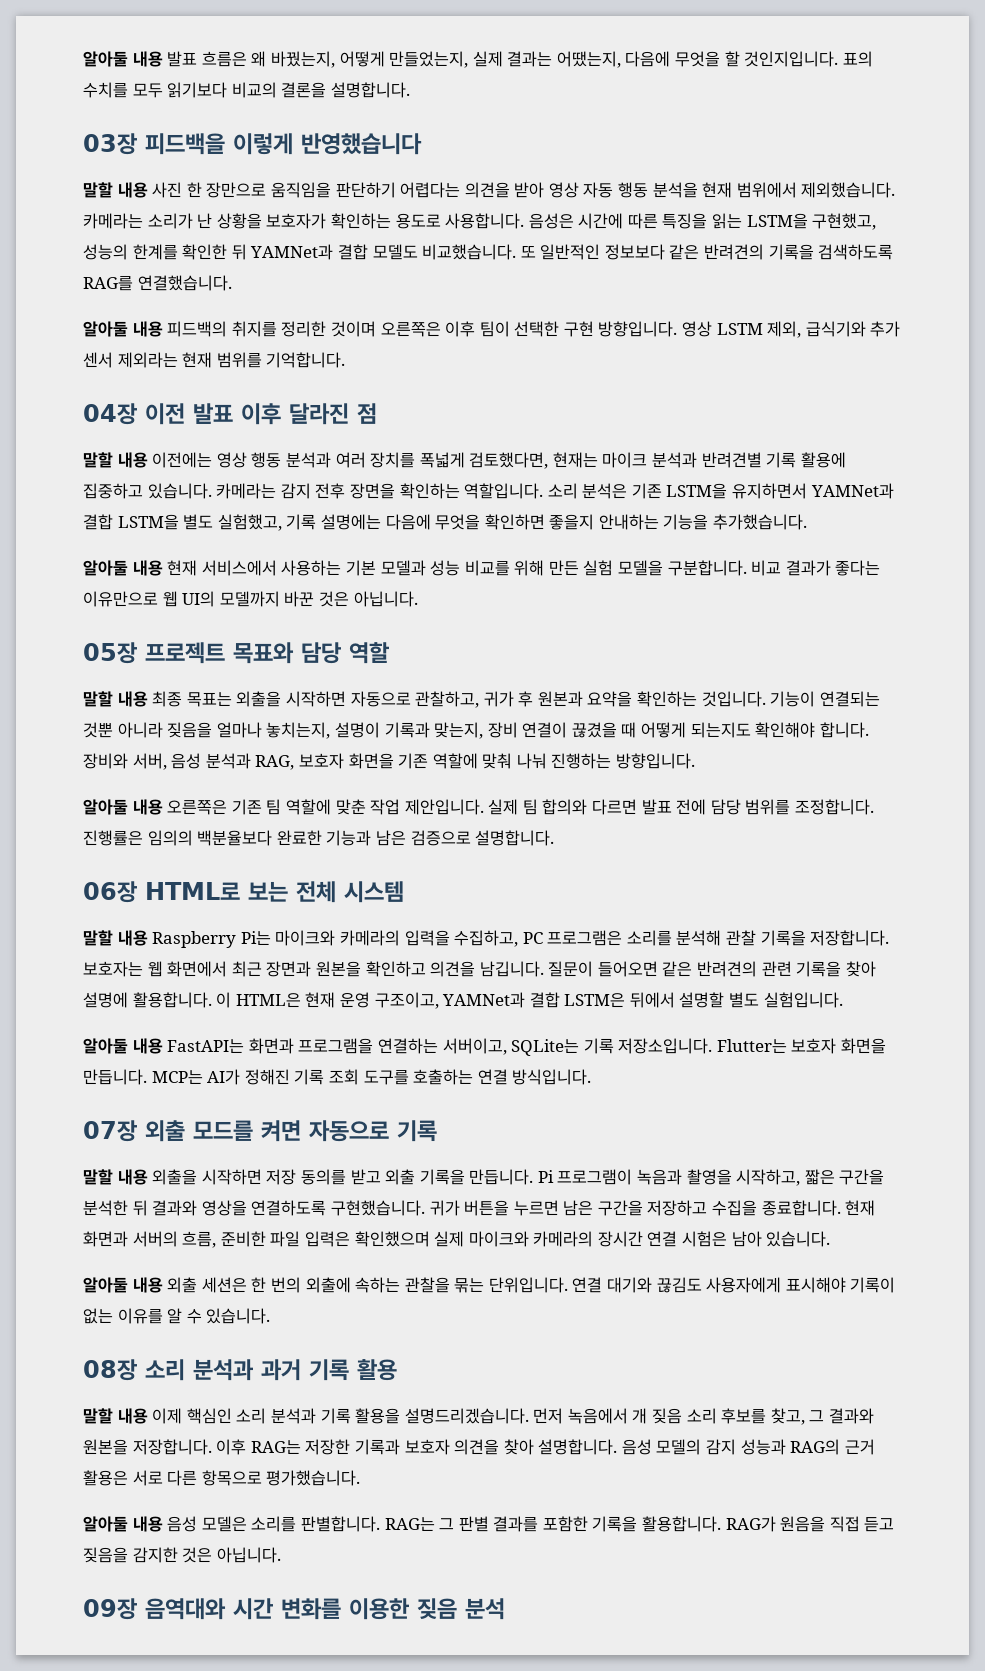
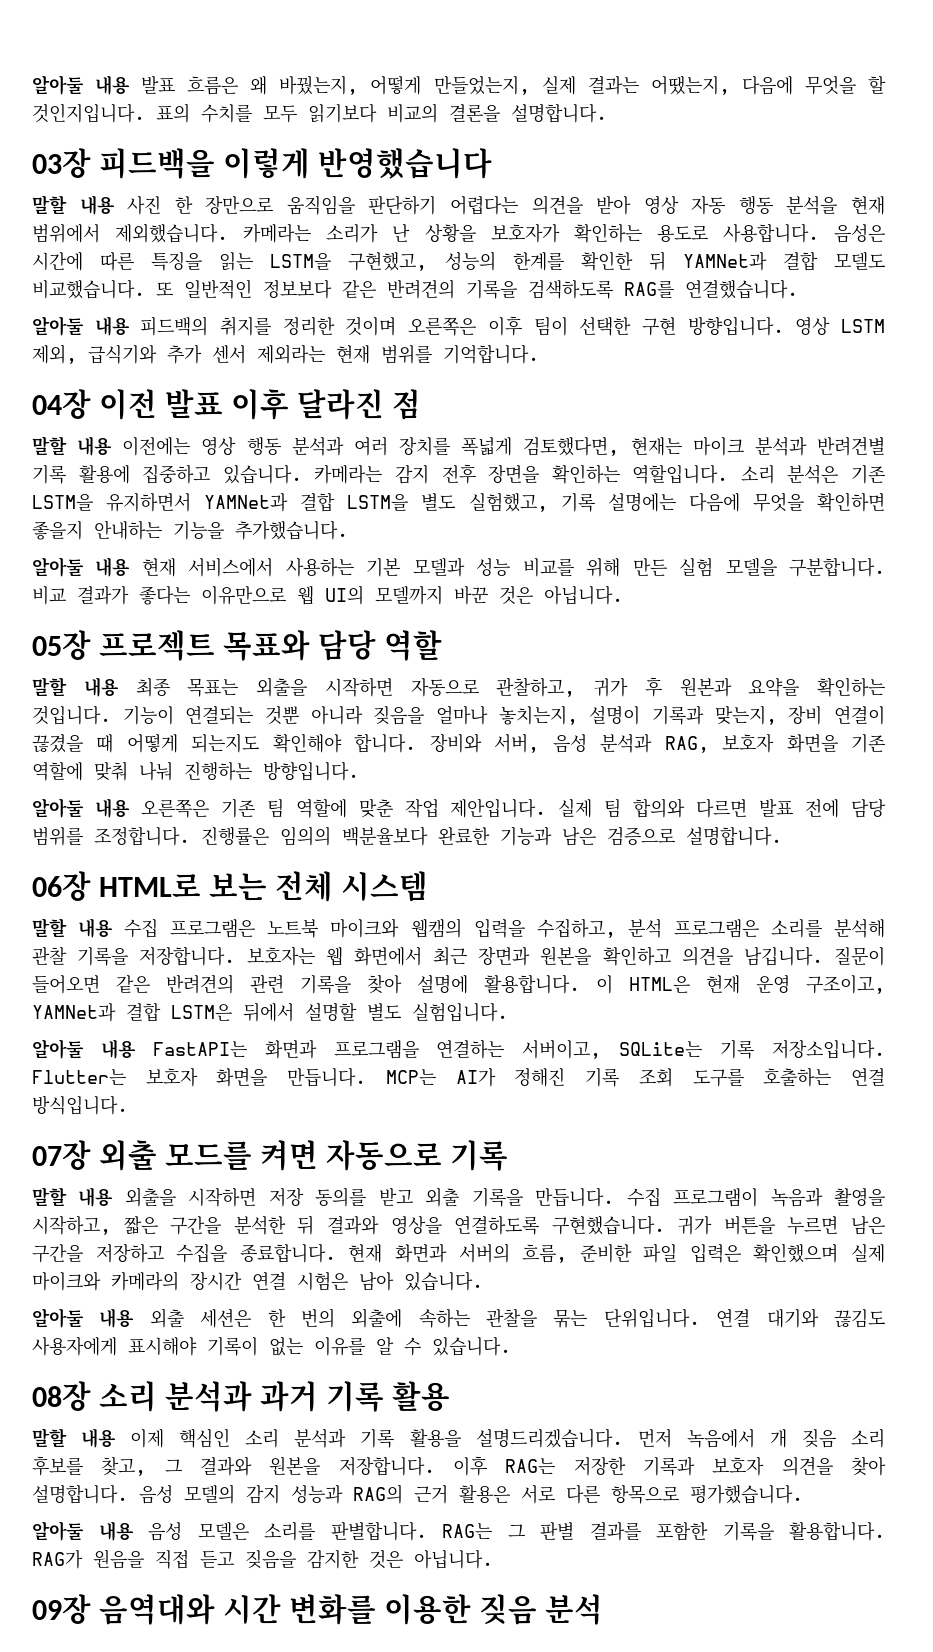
- 말할 내용 Raspberry Pi는 마이크와 카메라의 입력을 수집하고, PC 프로그램은 소리를 분석해 관찰 기록을 저장합니다.
+ 말할 내용 수집 프로그램은 노트북 마이크와 웹캠의 입력을 수집하고, 분석 프로그램은 소리를 분석해 관찰 기록을 저장합니다.
- Pi 프로그램이 녹음과 촬영을 시작하고, 짧은 구간을 분석한 뒤 결과와 영상을 연결하도록 구현했습니다.
+ 수집 프로그램이 녹음과 촬영을 시작하고, 짧은 구간을 분석한 뒤 결과와 영상을 연결하도록 구현했습니다.

